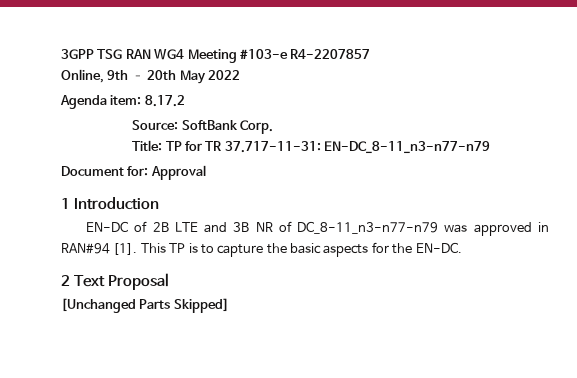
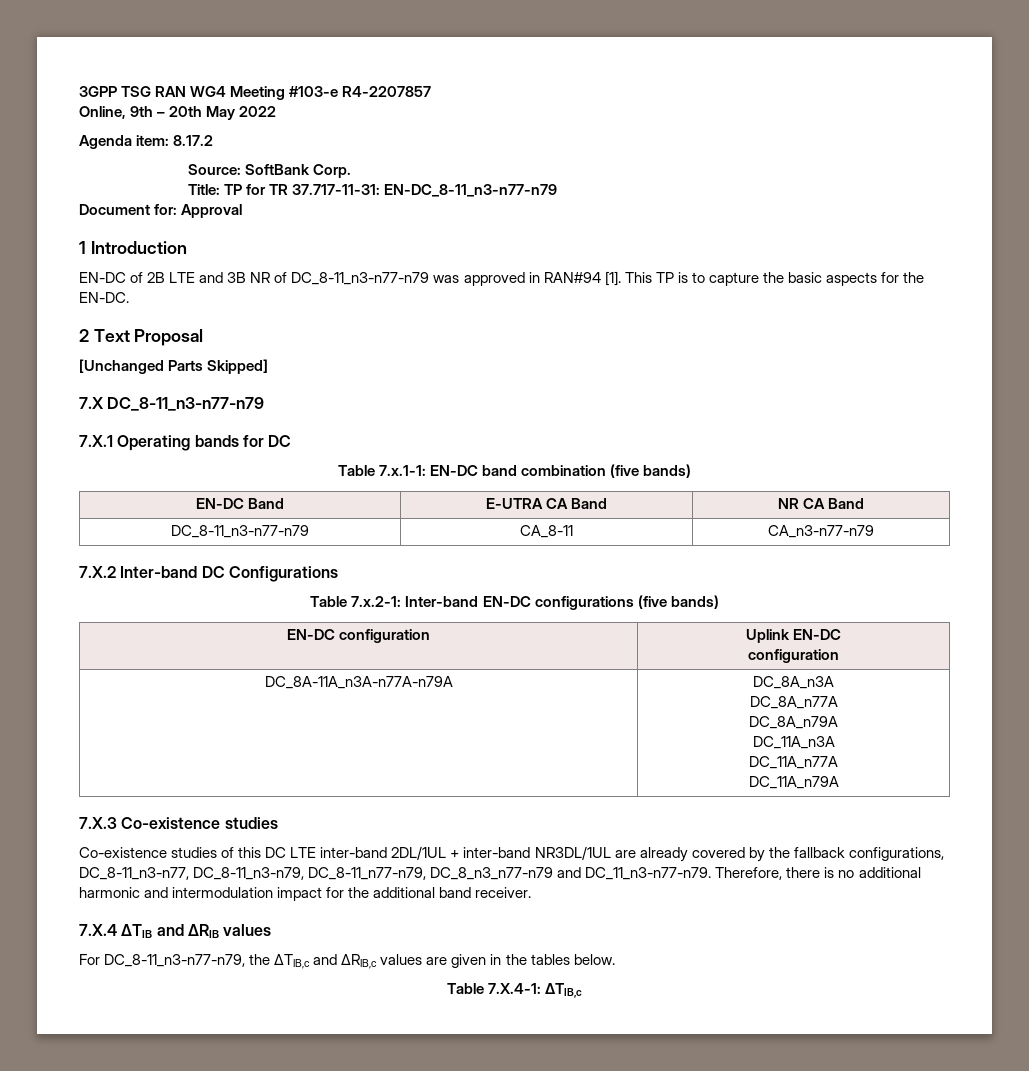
+ 7.X DC_8-11_n3-n77-n79
+ 7.X.1 Operating bands for DC
+ Table 7.x.1-1: EN-DC band combination (five bands)
+ EN-DC Band | E-UTRA CA Band | NR CA Band
+ DC_8-11_n3-n77-n79 | CA_8-11 | CA_n3-n77-n79
+ 7.X.2 Inter-band DC Configurations
+ Table 7.x.2-1: Inter-band EN-DC configurations (five bands)
+ EN-DC configuration | Uplink EN-DC
+ configuration
+ DC_8A-11A_n3A-n77A-n79A | DC_8A_n3A
+ DC_8A_n77A
+ DC_8A_n79A
+ DC_11A_n3A
+ DC_11A_n77A
+ DC_11A_n79A
+ 7.X.3 Co-existence studies
+ Co-existence studies of this DC LTE inter-band 2DL/1UL + inter-band NR3DL/1UL are already covered by the fallback configurations, DC_8-11_n3-n77, DC_8-11_n3-n79, DC_8-11_n77-n79, DC_8_n3_n77-n79 and DC_11_n3-n77-n79. Therefore, there is no additional harmonic and intermodulation impact for the additional band receiver.
+ 7.X.4 ∆TIB and ∆RIB values
+ For DC_8-11_n3-n77-n79, the ΔTIB,c and ΔRIB,c values are given in the tables below.
+ Table 7.X.4-1: ΔTIB,c

